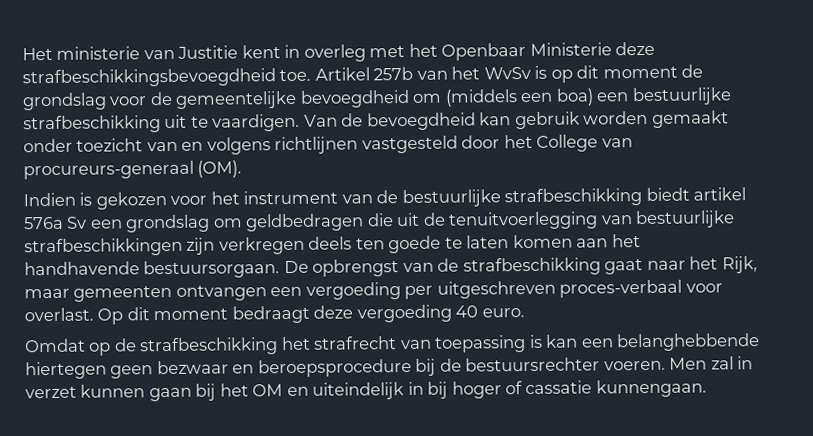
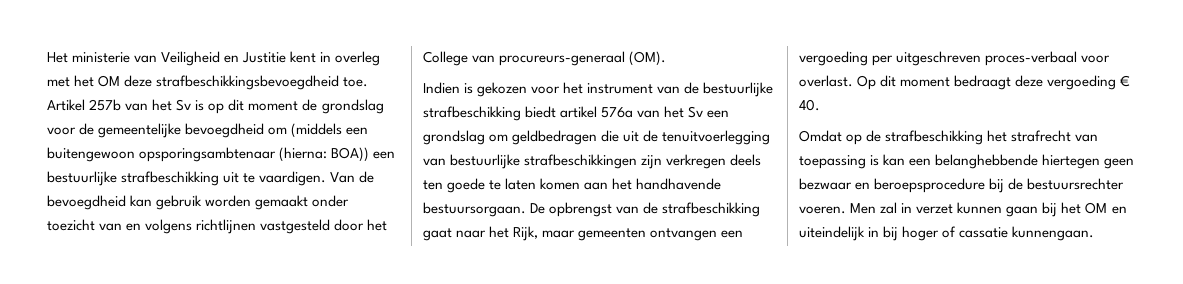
- Het ministerie van Justitie kent in overleg met het Openbaar Ministerie deze strafbeschikkingsbevoegdheid toe.
+ Het ministerie van Veiligheid en Justitie kent in overleg met het OM deze strafbeschikkingsbevoegdheid toe.
- Artikel 257b van het WvSv is op dit moment de grondslag voor de gemeentelijke bevoegdheid om (middels een boa) een bestuurlijke strafbeschikking uit te vaardigen.
+ Artikel 257b van het Sv is op dit moment de grondslag voor de gemeentelijke bevoegdheid om (middels een buitengewoon opsporingsambtenaar (hierna: BOA)) een bestuurlijke strafbeschikking uit te vaardigen.
- Indien is gekozen voor het instrument van de bestuurlijke strafbeschikking biedt artikel 576a Sv een grondslag om geldbedragen die uit de tenuitvoerlegging van bestuurlijke strafbeschikkingen zijn verkregen deels ten goede te laten komen aan het handhavende bestuursorgaan.
+ Indien is gekozen voor het instrument van de bestuurlijke strafbeschikking biedt artikel 576a van het Sv een grondslag om geldbedragen die uit de tenuitvoerlegging van bestuurlijke strafbeschikkingen zijn verkregen deels ten goede te laten komen aan het handhavende bestuursorgaan.
- Op dit moment bedraagt deze vergoeding 40 euro.
+ Op dit moment bedraagt deze vergoeding € 40.

